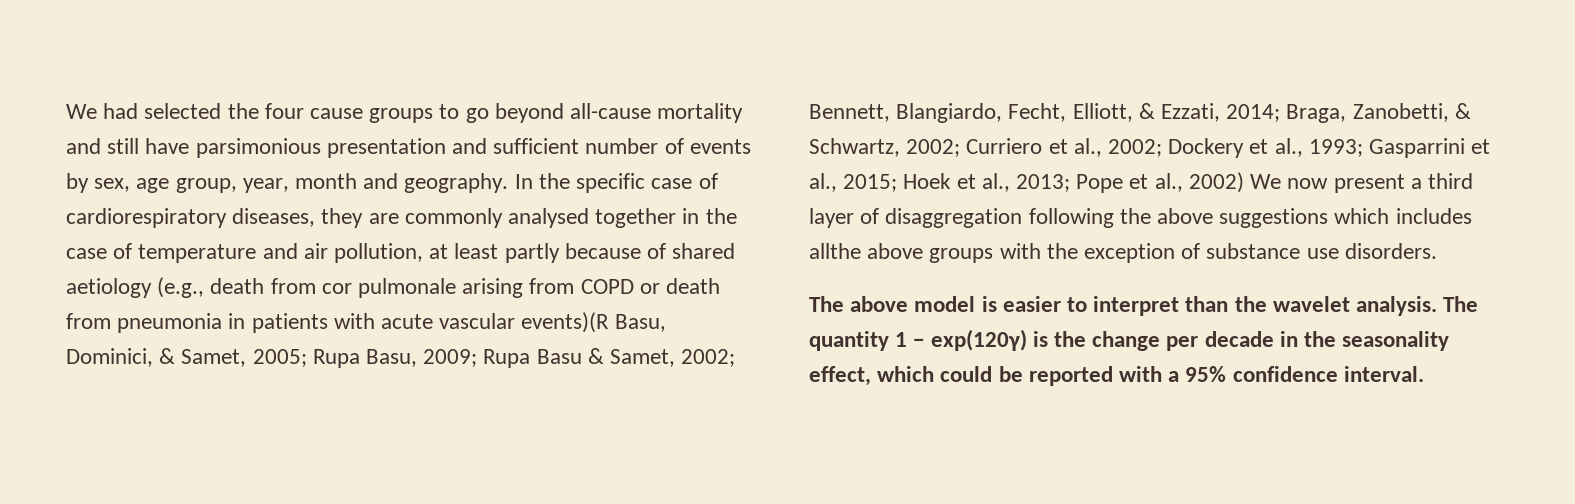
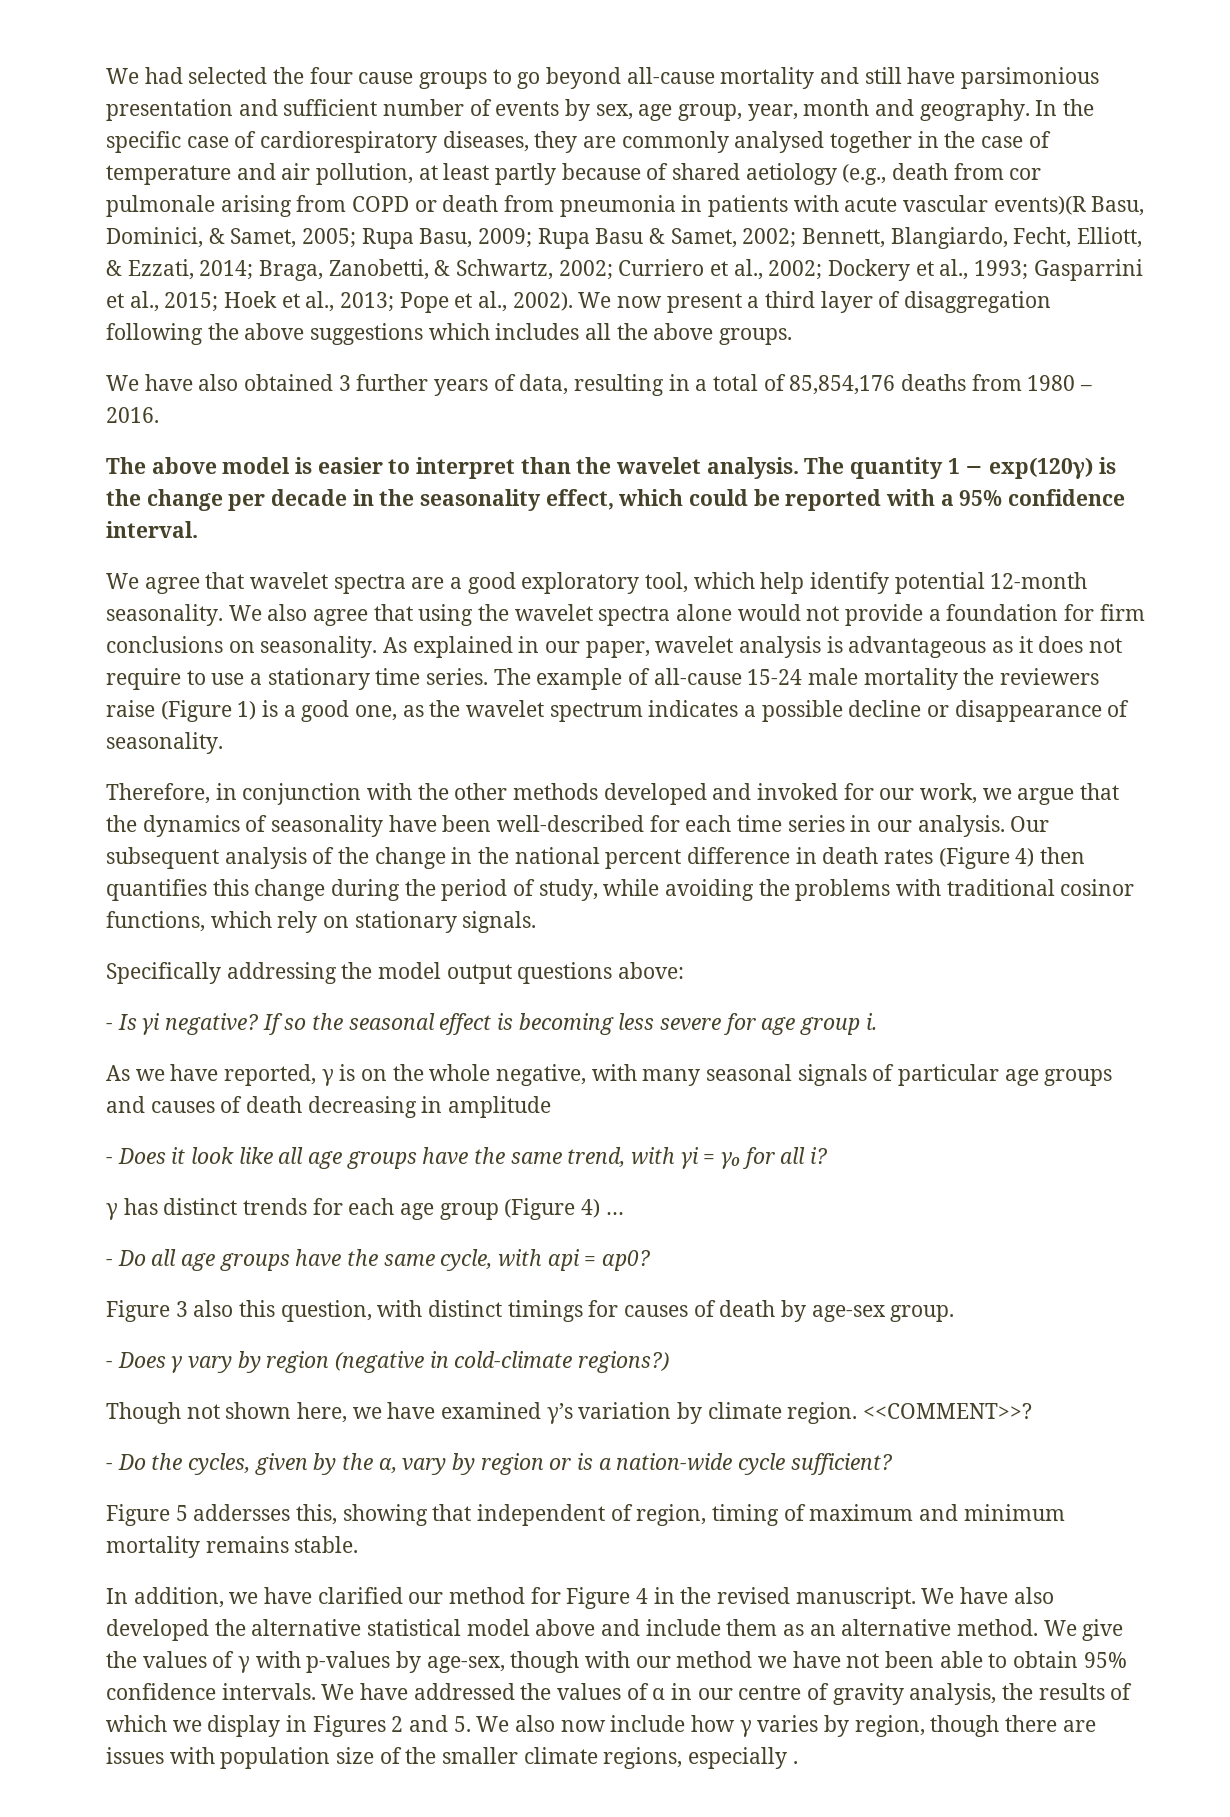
- Pope et al., 2002) We now present a third layer of disaggregation following the above suggestions which includes allthe above groups with the exception of substance use disorders.
+ Pope et al., 2002). We now present a third layer of disaggregation following the above suggestions which includes all the above groups.
+ We have also obtained 3 further years of data, resulting in a total of 85,854,176 deaths from 1980 – 2016.
+ We agree that wavelet spectra are a good exploratory tool, which help identify potential 12-month seasonality. We also agree that using the wavelet spectra alone would not provide a foundation for firm conclusions on seasonality. As explained in our paper, wavelet analysis is advantageous as it does not require to use a stationary time series. The example of all-cause 15-24 male mortality the reviewers raise (Figure 1) is a good one, as the wavelet spectrum indicates a possible decline or disappearance of seasonality.
+ Therefore, in conjunction with the other methods developed and invoked for our work, we argue that the dynamics of seasonality have been well-described for each time series in our analysis. Our subsequent analysis of the change in the national percent difference in death rates (Figure 4) then quantifies this change during the period of study, while avoiding the problems with traditional cosinor functions, which rely on stationary signals.
+ Specifically addressing the model output questions above:
+ - Is γi negative? If so the seasonal effect is becoming less severe for age group i.
+ As we have reported, γ is on the whole negative, with many seasonal signals of particular age groups and causes of death decreasing in amplitude
+ - Does it look like all age groups have the same trend, with γi = γ₀ for all i?
+ γ has distinct trends for each age group (Figure 4) …
+ - Do all age groups have the same cycle, with αpi = αp0?
+ Figure 3 also this question, with distinct timings for causes of death by age-sex group.
+ - Does γ vary by region (negative in cold-climate regions?)
+ Though not shown here, we have examined γ’s variation by climate region. <<COMMENT>>?
+ - Do the cycles, given by the α, vary by region or is a nation-wide cycle sufficient?
+ Figure 5 addersses this, showing that independent of region, timing of maximum and minimum mortality remains stable.
+ In addition, we have clarified our method for Figure 4 in the revised manuscript. We have also developed the alternative statistical model above and include them as an alternative method. We give the values of γ with p-values by age-sex, though with our method we have not been able to obtain 95% confidence intervals. We have addressed the values of α in our centre of gravity analysis, the results of which we display in Figures 2 and 5. We also now include how γ varies by region, though there are issues with population size of the smaller climate regions, especially .

